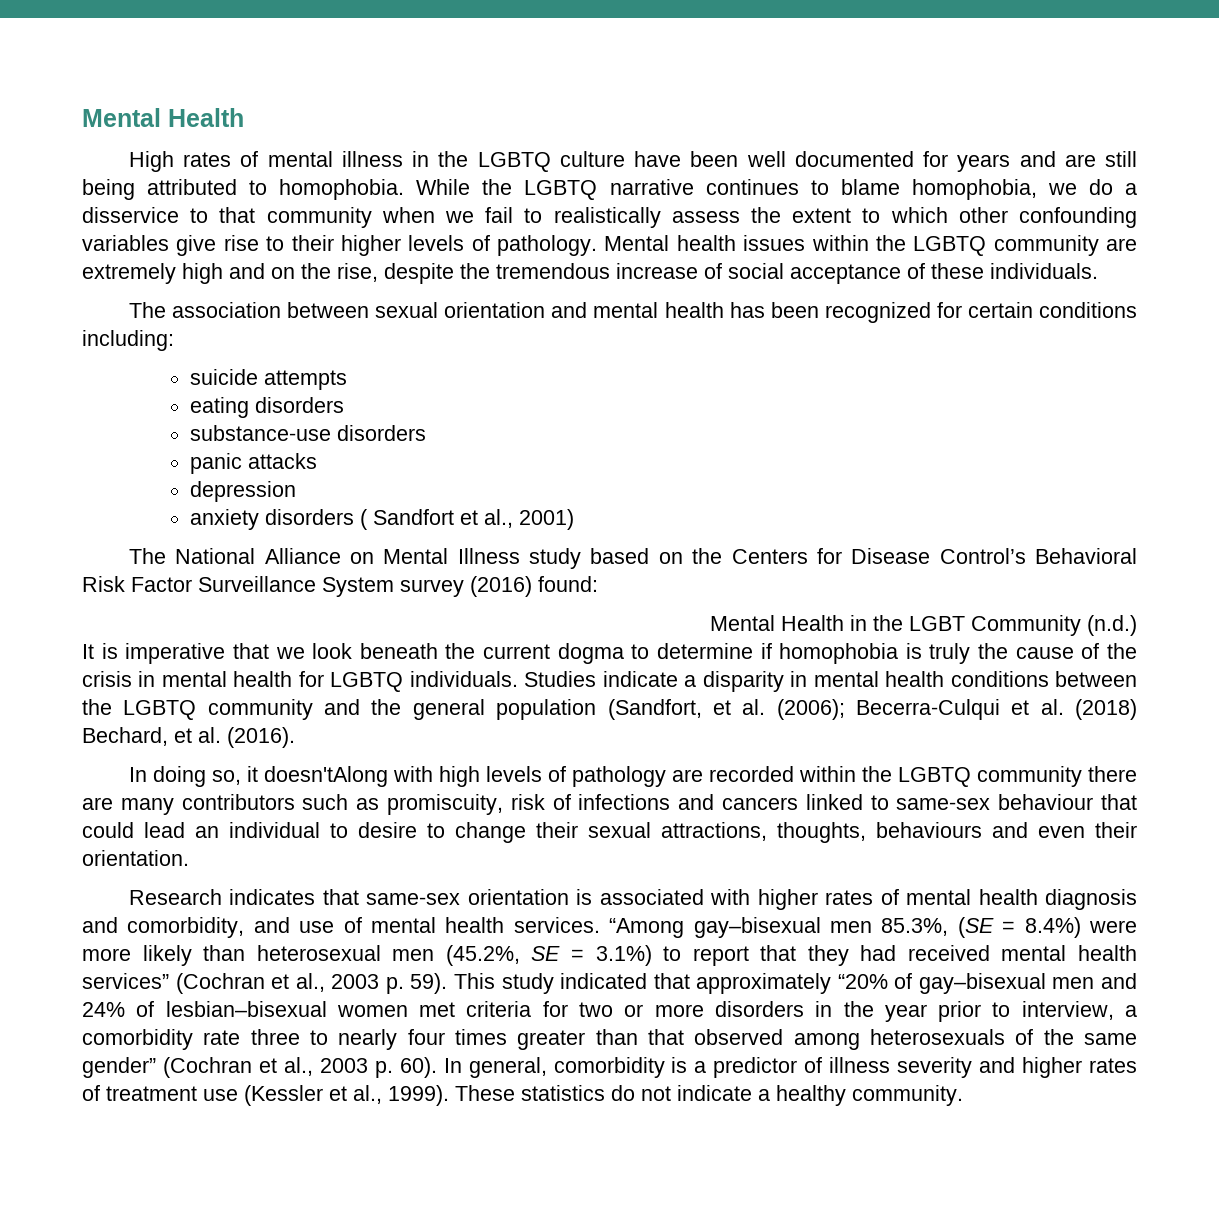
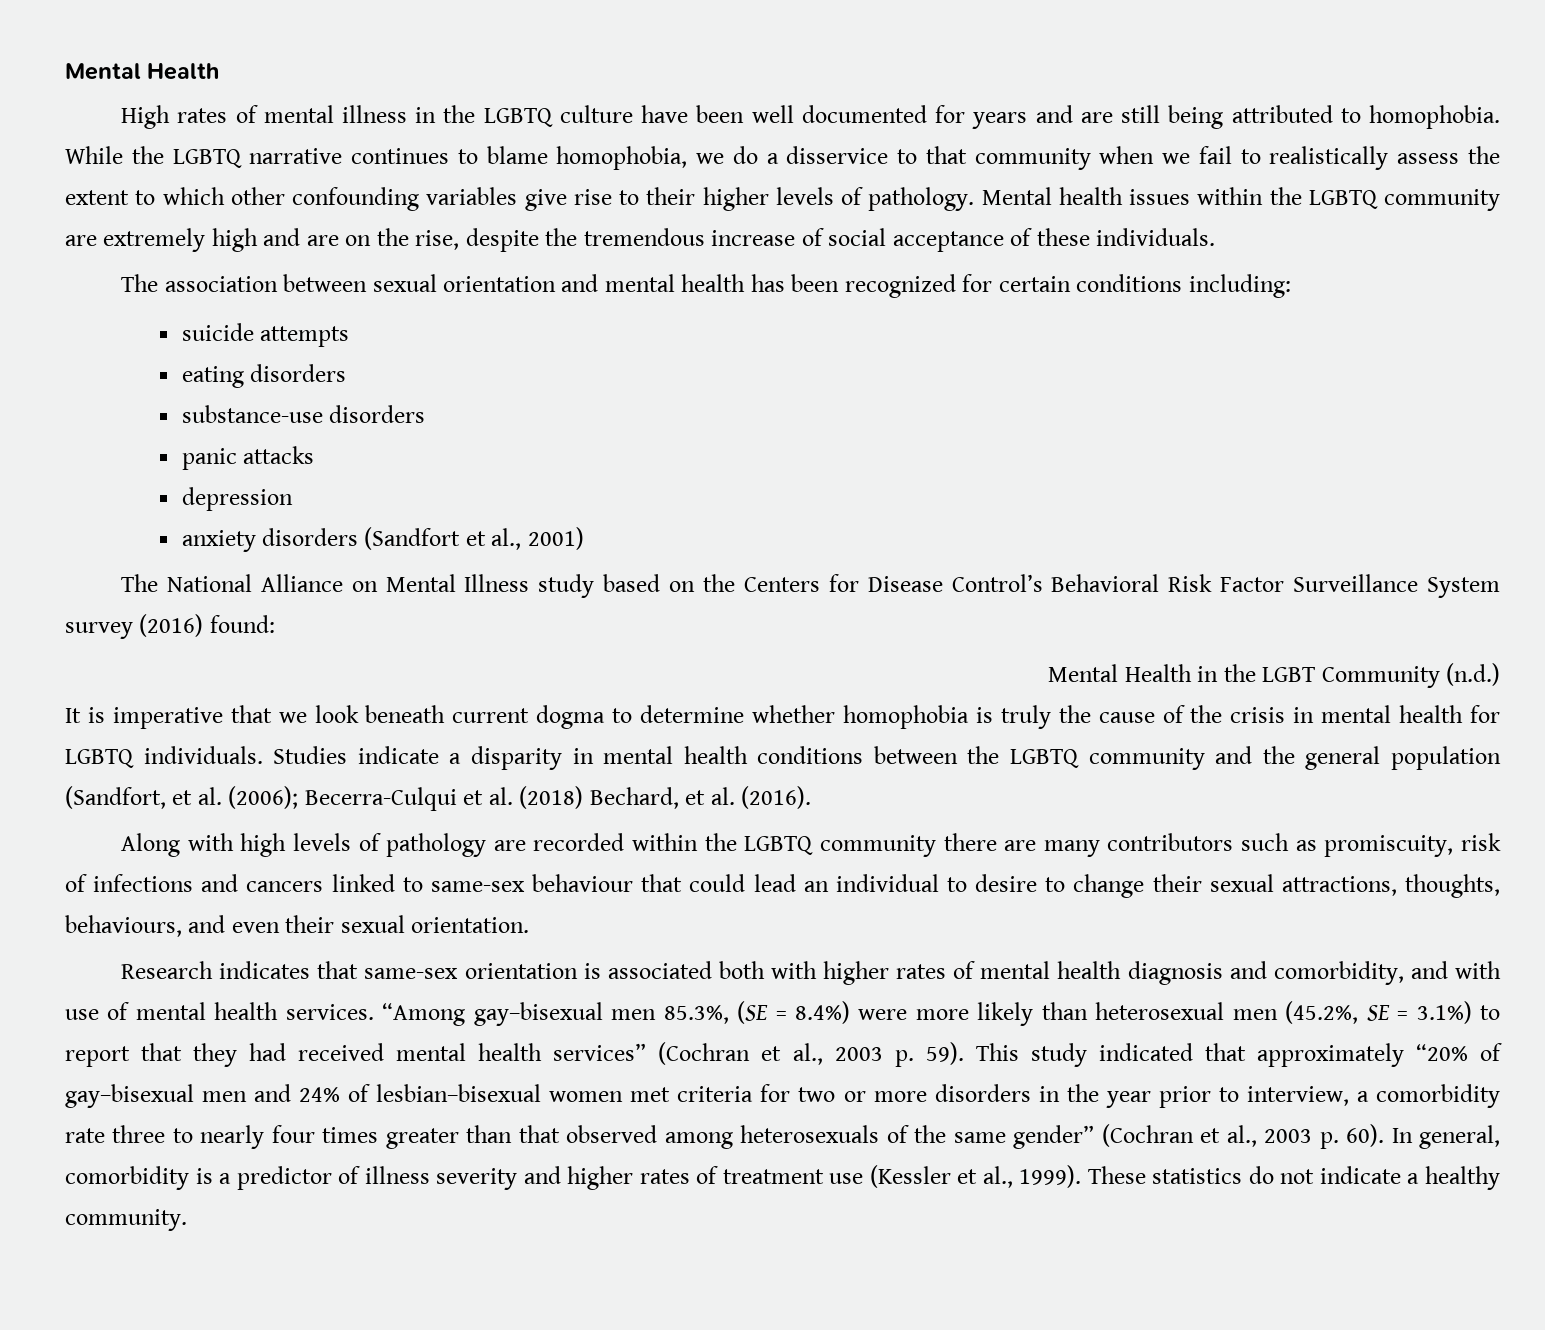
- Mental health issues within the LGBTQ community are extremely high and on the rise, despite the tremendous increase of social acceptance of these individuals.
+ Mental health issues within the LGBTQ community are extremely high and are on the rise, despite the tremendous increase of social acceptance of these individuals.
- anxiety disorders ( Sandfort et al., 2001)
+ anxiety disorders (Sandfort et al., 2001)
- It is imperative that we look beneath the current dogma to determine if homophobia is truly the cause of the crisis in mental health for LGBTQ individuals.
+ It is imperative that we look beneath current dogma to determine whether homophobia is truly the cause of the crisis in mental health for LGBTQ individuals.
- In doing so, it doesn'tAlong with high levels of pathology are recorded within the LGBTQ community there are many contributors such as promiscuity, risk of infections and cancers linked to same-sex behaviour that could lead an individual to desire to change their sexual attractions, thoughts, behaviours and even their orientation.
+ Along with high levels of pathology are recorded within the LGBTQ community there are many contributors such as promiscuity, risk of infections and cancers linked to same-sex behaviour that could lead an individual to desire to change their sexual attractions, thoughts, behaviours, and even their sexual orientation.
- Research indicates that same-sex orientation is associated with higher rates of mental health diagnosis and comorbidity, and use of mental health services.
+ Research indicates that same-sex orientation is associated both with higher rates of mental health diagnosis and comorbidity, and with use of mental health services.

